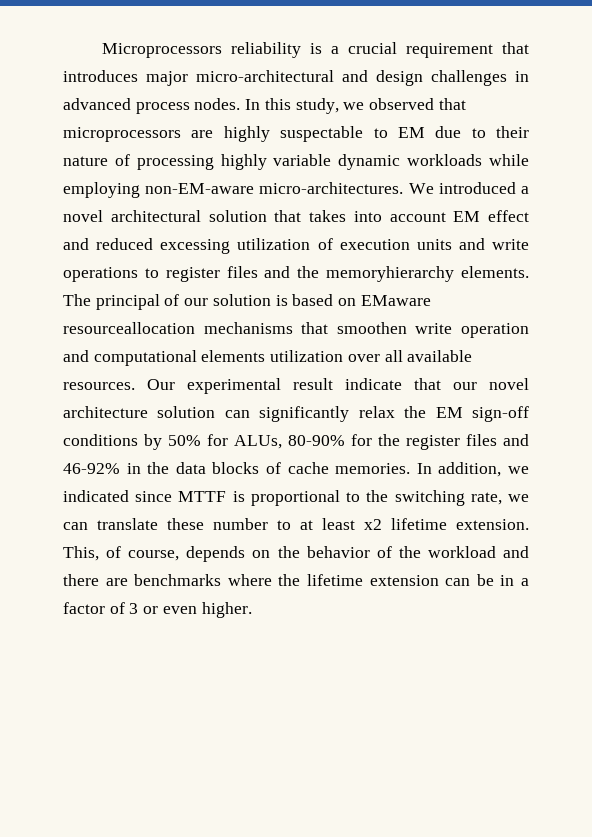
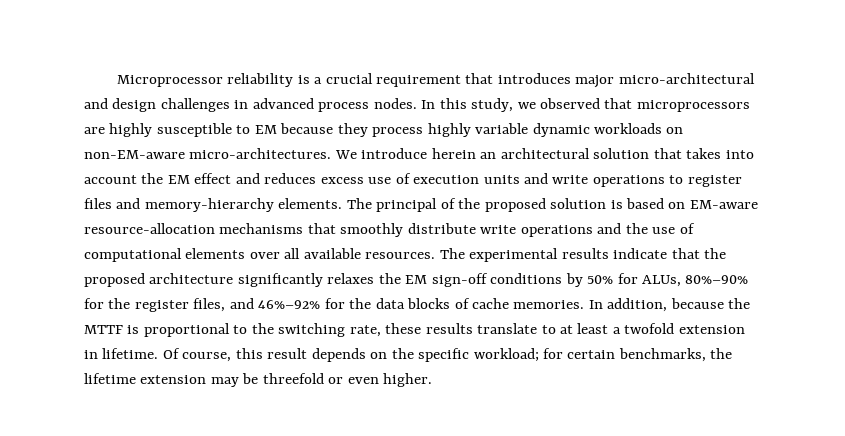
- Microprocessors reliability is a crucial requirement that introduces major micro-architectural and design challenges in advanced process nodes.
+ Microprocessor reliability is a crucial requirement that introduces major micro-architectural and design challenges in advanced process nodes.
- In this study, we observed that microprocessors are highly suspectable to EM due to their nature of processing highly variable dynamic workloads while employing non-EM-aware micro-architectures.
+ In this study, we observed that microprocessors are highly susceptible to EM because they process highly variable dynamic workloads on non-EM-aware micro-architectures.
- We introduced a novel architectural solution that takes into account EM effect and reduced excessing utilization of execution units and write operations to register files and the memoryhierarchy elements.
+ We introduce herein an architectural solution that takes into account the EM effect and reduces excess use of execution units and write operations to register files and memory-hierarchy elements.
- The principal of our solution is based on EMaware resourceallocation mechanisms that smoothen write operation and computational elements utilization over all available resources.
+ The principal of the proposed solution is based on EM-aware resource-allocation mechanisms that smoothly distribute write operations and the use of computational elements over all available resources.
- Our experimental result indicate that our novel architecture solution can significantly relax the EM sign-off conditions by 50% for ALUs, 80-90% for the register files and 46-92% in the data blocks of cache memories.
+ The experimental results indicate that the proposed architecture significantly relaxes the EM sign-off conditions by 50% for ALUs, 80%–90% for the register files, and 46%–92% for the data blocks of cache memories.
- In addition, we indicated since MTTF is proportional to the switching rate, we can translate these number to at least x2 lifetime extension. This, of course, depends on the behavior of the workload and there are benchmarks where the lifetime extension can be in a factor of 3 or even higher.
+ In addition, because the MTTF is proportional to the switching rate, these results translate to at least a twofold extension in lifetime. Of course, this result depends on the specific workload; for certain benchmarks, the lifetime extension may be threefold or even higher.

